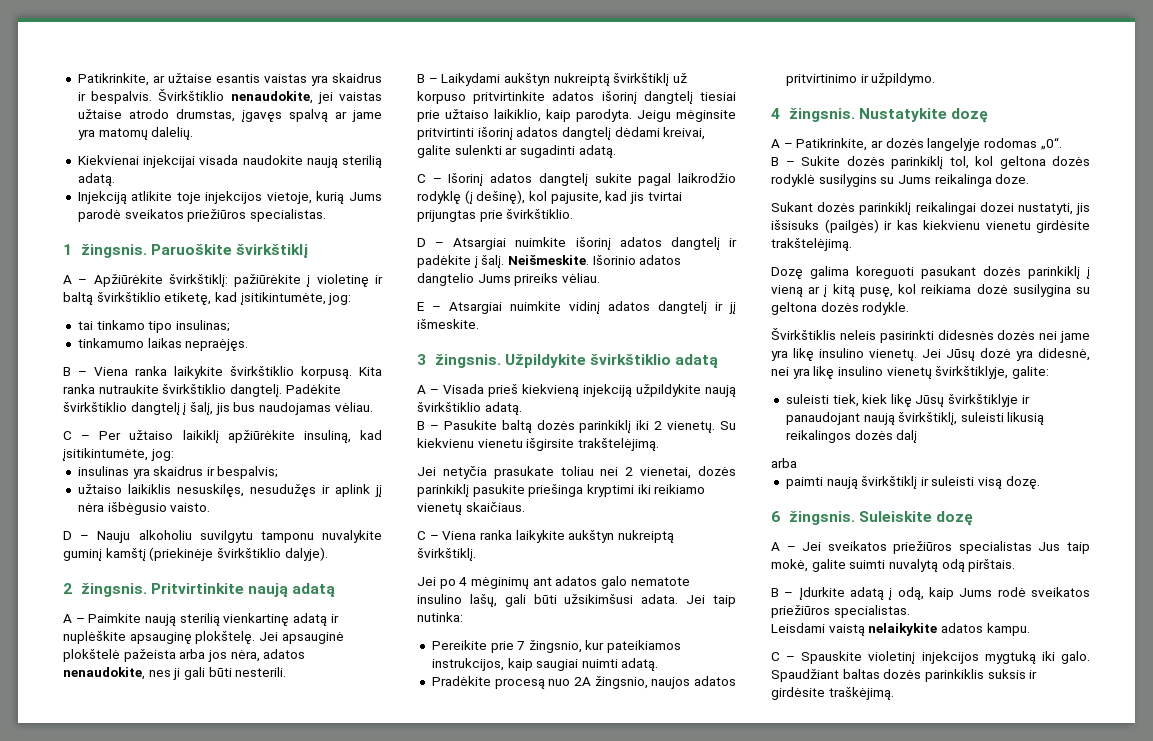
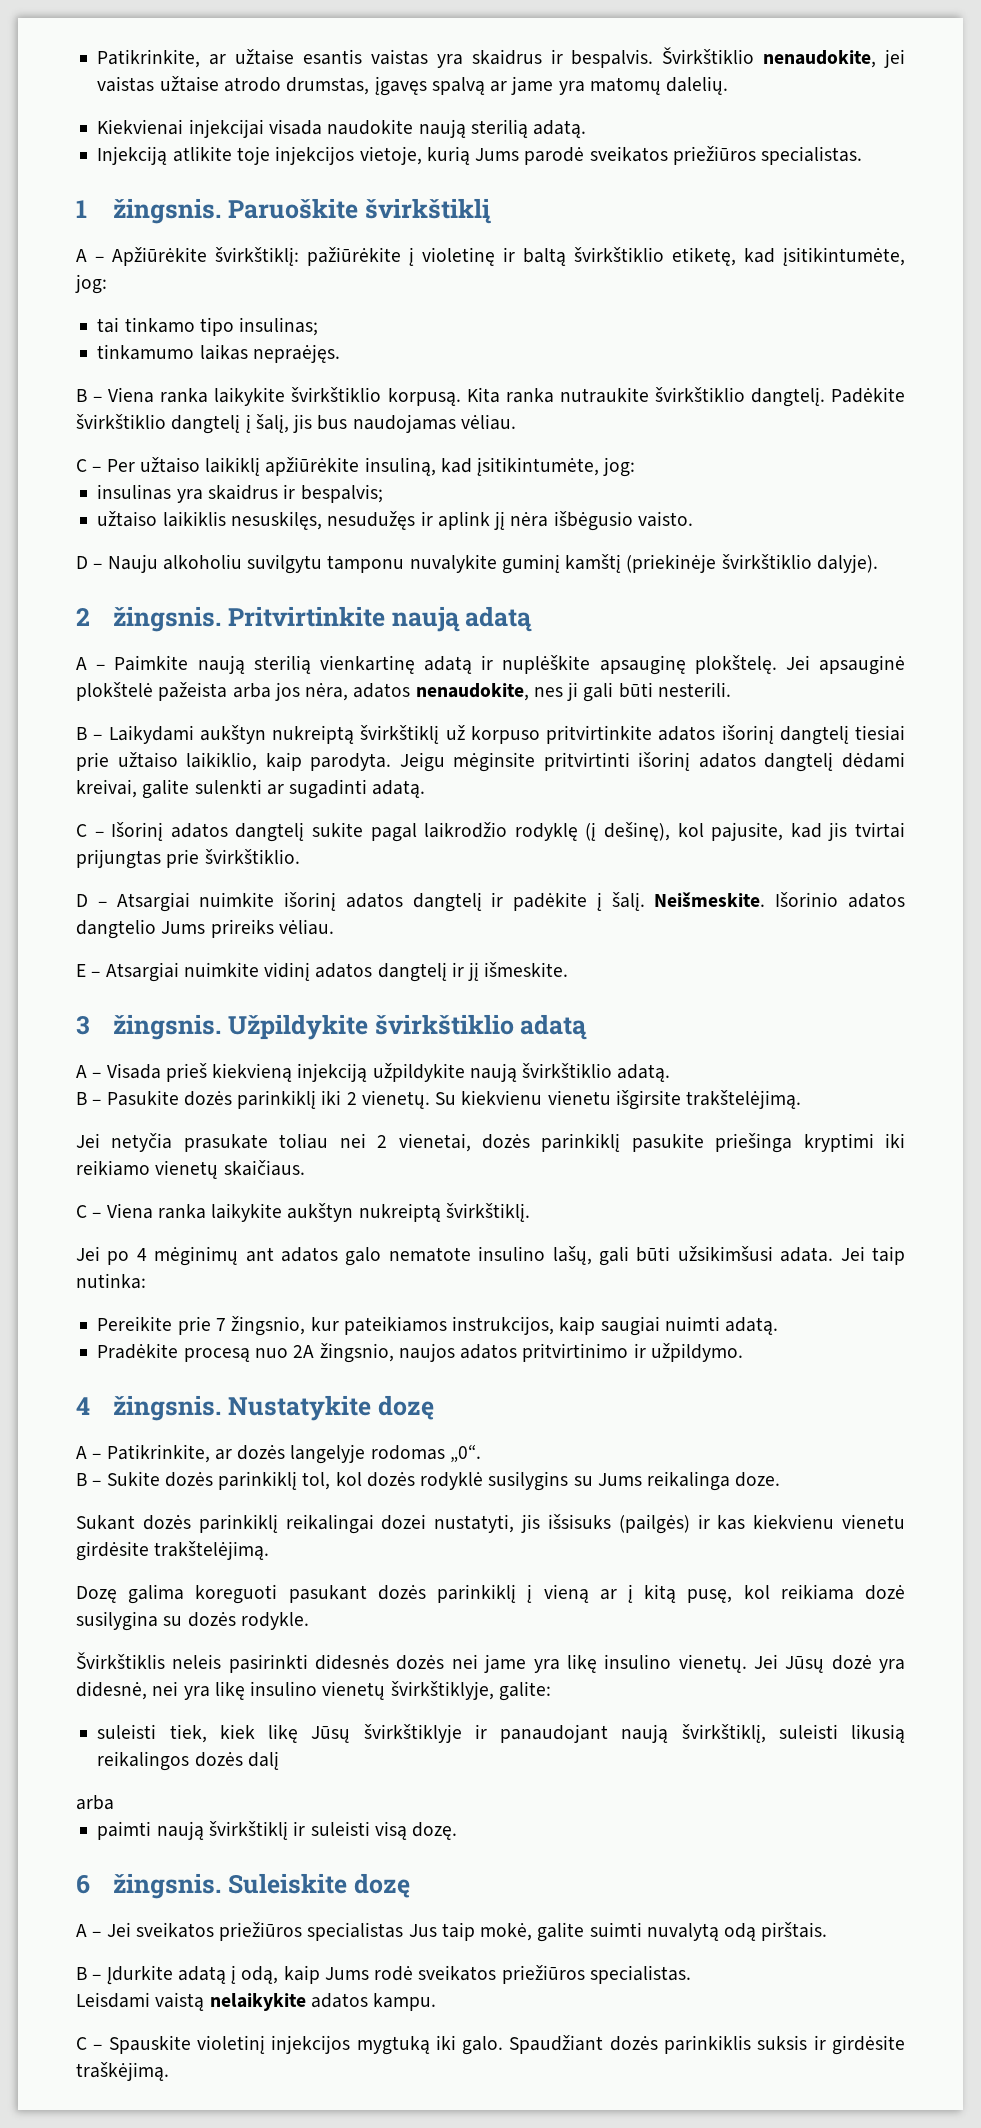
- B – Pasukite baltą dozės parinkiklį iki 2 vienetų.
+ B – Pasukite dozės parinkiklį iki 2 vienetų.
- B – Sukite dozės parinkiklį tol, kol geltona dozės rodyklė susilygins su Jums reikalinga doze.
+ B – Sukite dozės parinkiklį tol, kol dozės rodyklė susilygins su Jums reikalinga doze.
- Dozę galima koreguoti pasukant dozės parinkiklį į vieną ar į kitą pusę, kol reikiama dozė susilygina su geltona dozės rodykle.
+ Dozę galima koreguoti pasukant dozės parinkiklį į vieną ar į kitą pusę, kol reikiama dozė susilygina su dozės rodykle.
- Spaudžiant baltas dozės parinkiklis suksis ir girdėsite traškėjimą.
+ Spaudžiant dozės parinkiklis suksis ir girdėsite traškėjimą.

